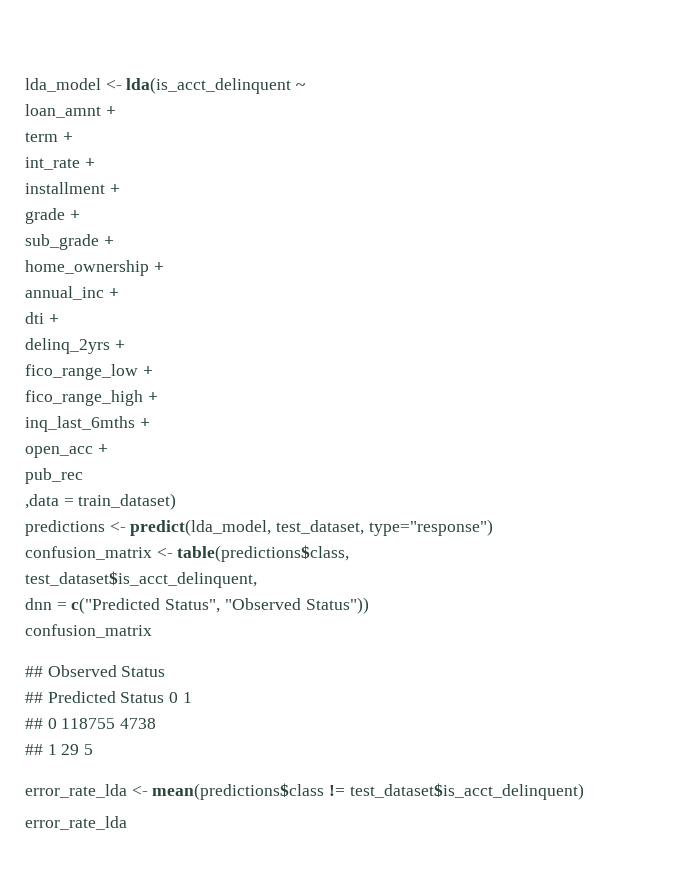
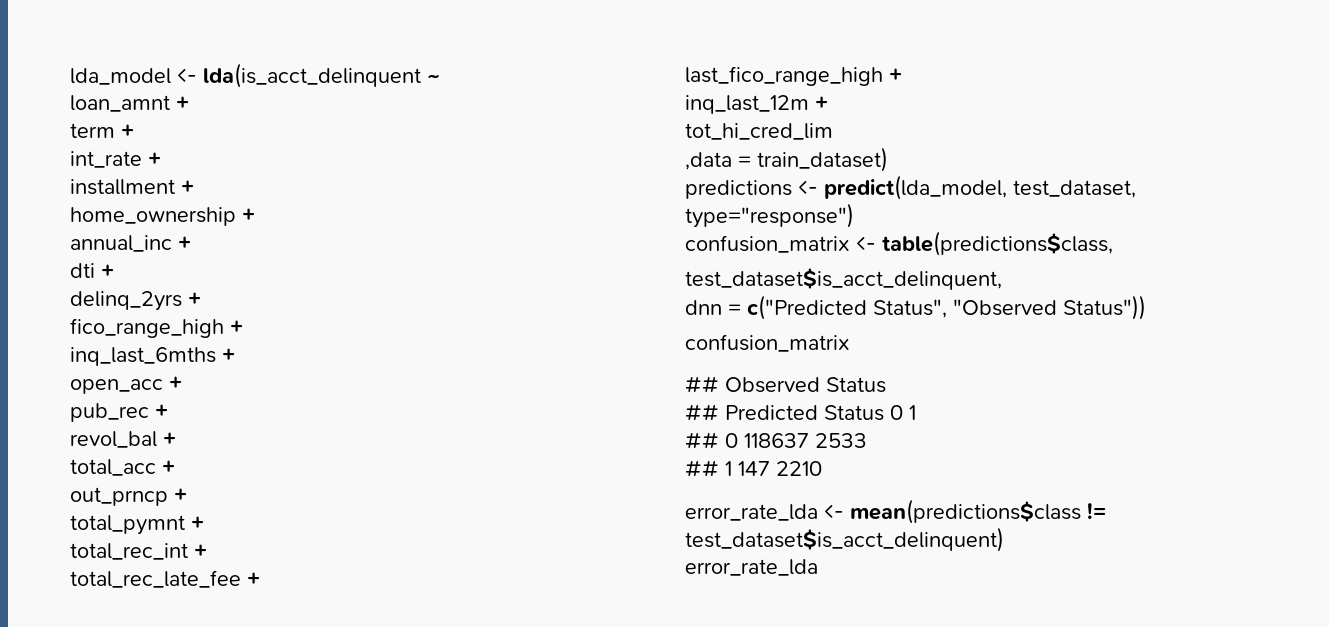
- grade +
- sub_grade +
- fico_range_low +
- pub_rec
+ pub_rec +
+ revol_bal +
+ total_acc +
+ out_prncp +
+ total_pymnt +
+ total_rec_int +
+ total_rec_late_fee +
+ last_fico_range_high +
+ inq_last_12m +
+ tot_hi_cred_lim
- ## 0 118755 4738
+ ## 0 118637 2533
- ## 1 29 5
+ ## 1 147 2210

